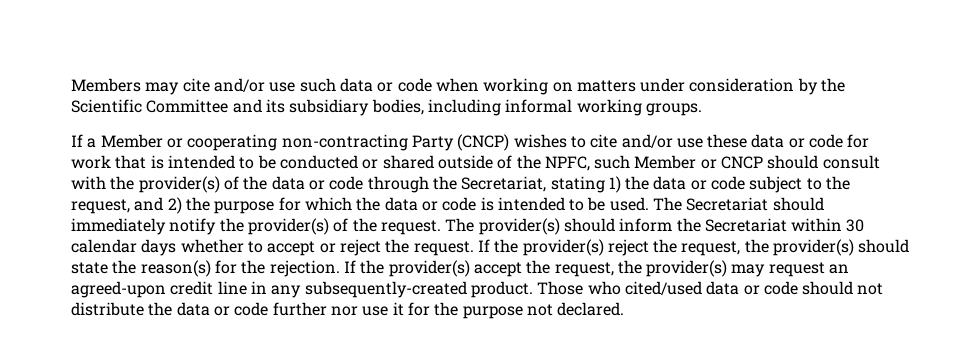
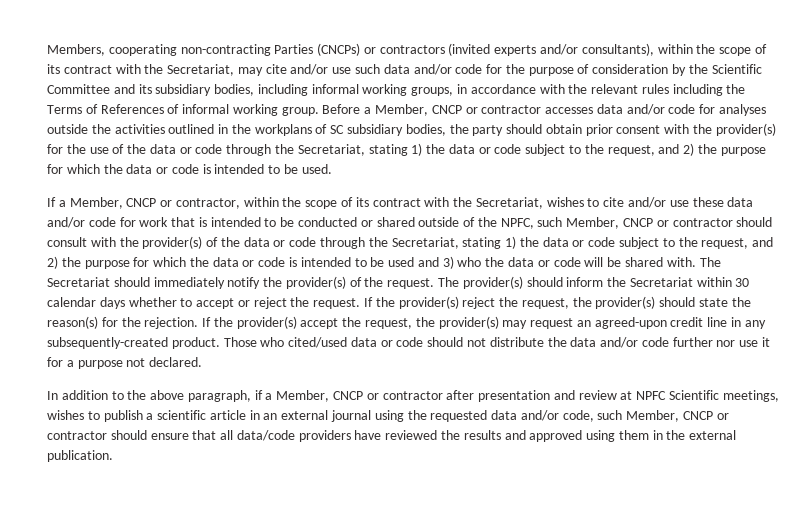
- Members may cite and/or use such data or code when working on matters under consideration by the Scientific Committee and its subsidiary bodies, including informal working groups.
- If a Member or cooperating non-contracting Party (CNCP) wishes to cite and/or use these data or code for work that is intended to be conducted or shared outside of the NPFC, such Member or CNCP should consult with the provider(s) of the data or code through the Secretariat, stating 1) the data or code subject to the request, and 2) the purpose for which the data or code is intended to be used.
+ Members, cooperating non-contracting Parties (CNCPs) or contractors (invited experts and/or consultants), within the scope of its contract with the Secretariat, may cite and/or use such data and/or code for the purpose of consideration by the Scientific Committee and its subsidiary bodies, including informal working groups, in accordance with the relevant rules including the Terms of References of informal working group. Before a Member, CNCP or contractor accesses data and/or code for analyses outside the activities outlined in the workplans of SC subsidiary bodies, the party should obtain prior consent with the provider(s) for the use of the data or code through the Secretariat, stating 1) the data or code subject to the request, and 2) the purpose for which the data or code is intended to be used.
+ If a Member, CNCP or contractor, within the scope of its contract with the Secretariat, wishes to cite and/or use these data and/or code for work that is intended to be conducted or shared outside of the NPFC, such Member, CNCP or contractor should consult with the provider(s) of the data or code through the Secretariat, stating 1) the data or code subject to the request, and 2) the purpose for which the data or code is intended to be used and 3) who the data or code will be shared with.
- Those who cited/used data or code should not distribute the data or code further nor use it for the purpose not declared.
+ Those who cited/used data or code should not distribute the data and/or code further nor use it for a purpose not declared.
+ In addition to the above paragraph, if a Member, CNCP or contractor after presentation and review at NPFC Scientific meetings, wishes to publish a scientific article in an external journal using the requested data and/or code, such Member, CNCP or contractor should ensure that all data/code providers have reviewed the results and approved using them in the external publication.

